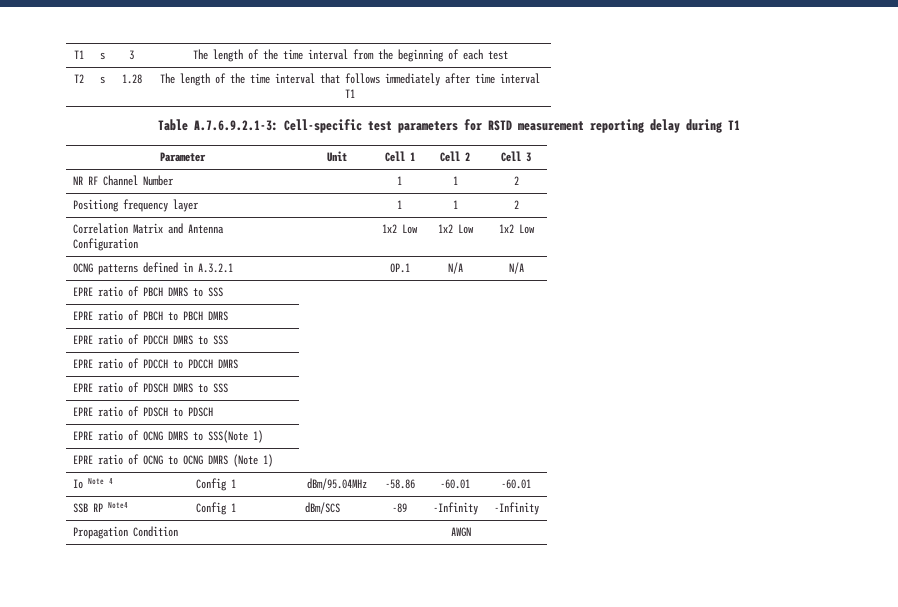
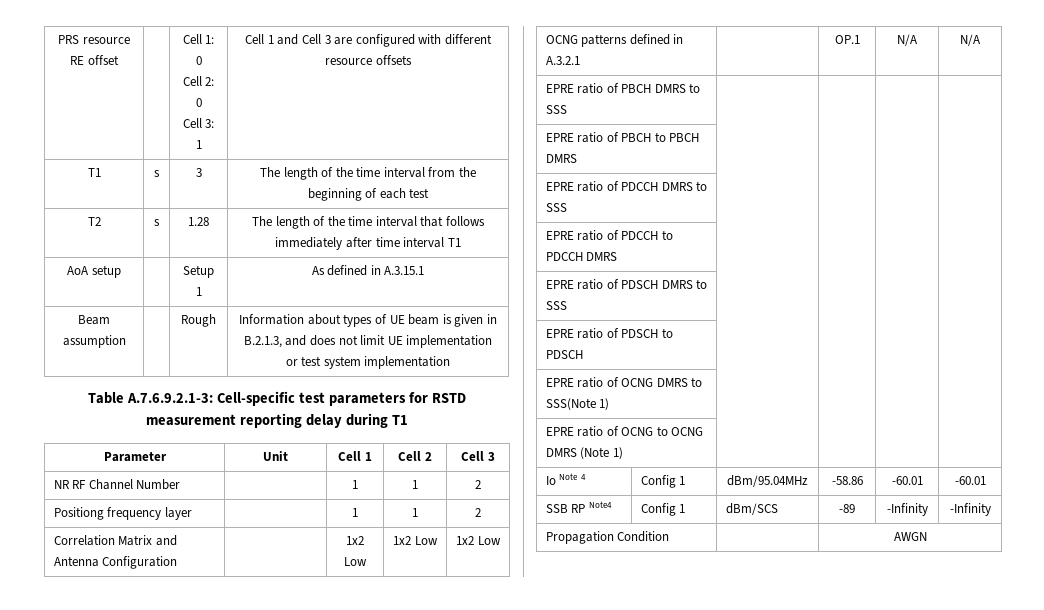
+ PRS resource RE offset | | Cell 1: 0
+ Cell 2: 0
+ Cell 3: 1 | Cell 1 and Cell 3 are configured with different resource offsets
+ AoA setup | | Setup 1 | As defined in A.3.15.1
+ Beam assumption | | Rough | Information about types of UE beam is given in B.2.1.3, and does not limit UE implementation or test system implementation

